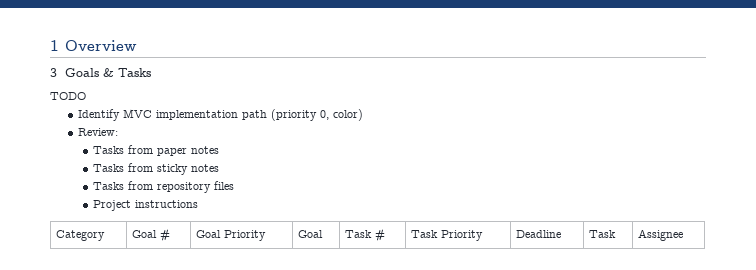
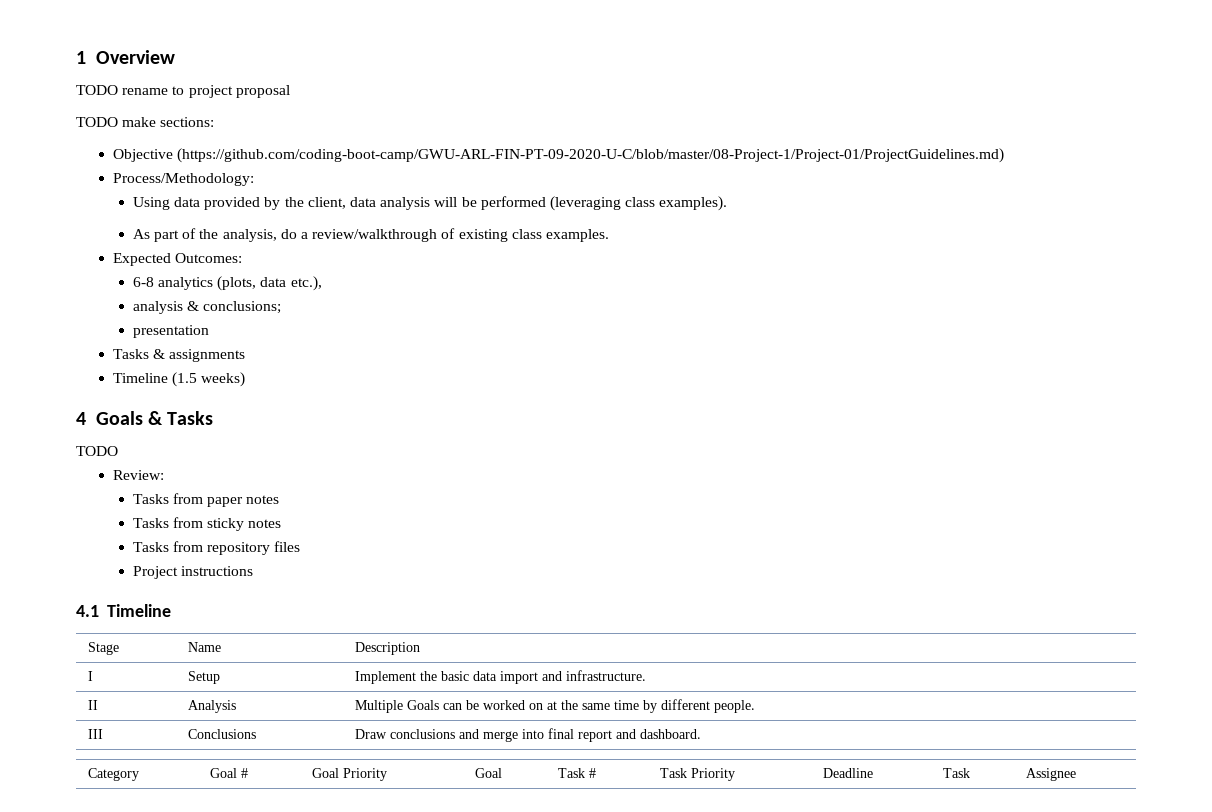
- 3 Goals & Tasks
+ TODO rename to project proposal
+ TODO make sections:
+ Objective (https://github.com/coding-boot-camp/GWU-ARL-FIN-PT-09-2020-U-C/blob/master/08-Project-1/Project-01/ProjectGuidelines.md)
+ Process/Methodology:
+ Using data provided by the client, data analysis will be performed (leveraging class examples).
+ As part of the analysis, do a review/walkthrough of existing class examples.
+ Expected Outcomes:
+ 6-8 analytics (plots, data etc.),
+ analysis & conclusions;
+ presentation
+ Tasks & assignments
+ Timeline (1.5 weeks)
+ 4 Goals & Tasks
  TODO
- Identify MVC implementation path (priority 0, color)
+ 4.1 Timeline
+ Stage | Name | Description
+ I | Setup | Implement the basic data import and infrastructure.
+ II | Analysis | Multiple Goals can be worked on at the same time by different people.
+ III | Conclusions | Draw conclusions and merge into final report and dashboard.

